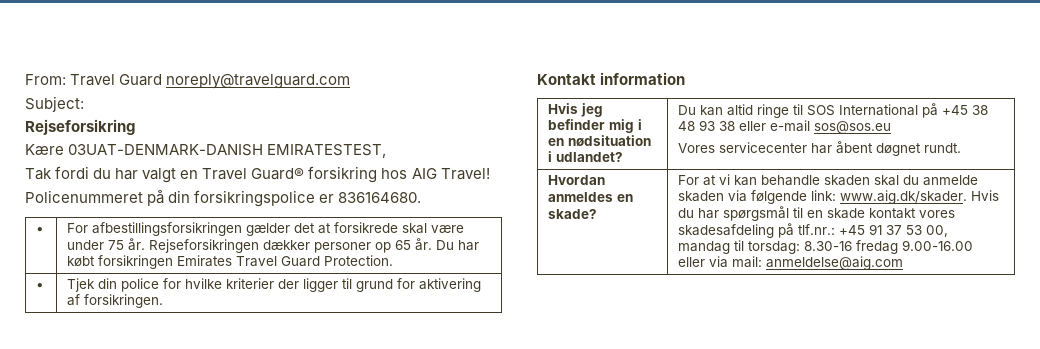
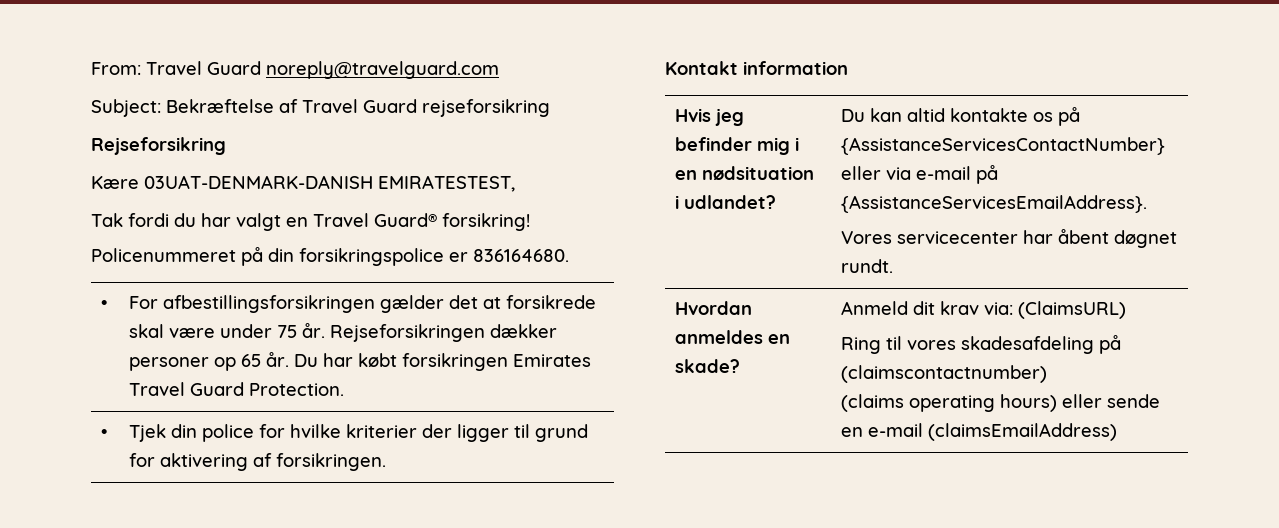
- Subject:
+ Subject: Bekræftelse af Travel Guard rejseforsikring
- Tak fordi du har valgt en Travel Guard® forsikring hos AIG Travel!
+ Tak fordi du har valgt en Travel Guard® forsikring!
- Hvis jeg befinder mig i en nødsituation i udlandet? | Du kan altid ringe til SOS International på +45 38 48 93 38 eller e-mail sos@sos.eu
+ Hvis jeg befinder mig i en nødsituation i udlandet? | Du kan altid kontakte os på {AssistanceServicesContactNumber} eller via e-mail på {AssistanceServicesEmailAddress}.
- For at vi kan behandle skaden skal du anmelde skaden via følgende link: www.aig.dk/skader. Hvis du har spørgsmål til en skade kontakt vores skadesafdeling på tlf.nr.: +45 91 37 53 00, mandag til torsdag: 8.30-16 fredag 9.00-16.00 eller via mail: anmeldelse@aig.com
+ Anmeld dit krav via: (ClaimsURL)
+ Ring til vores skadesafdeling på (claimscontactnumber)
+ (claims operating hours) eller sende en e-mail (claimsEmailAddress)

